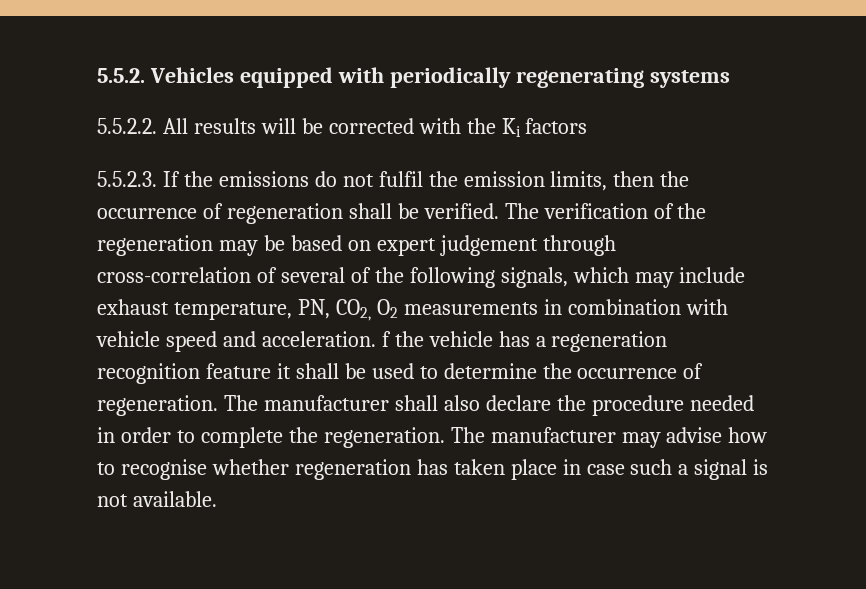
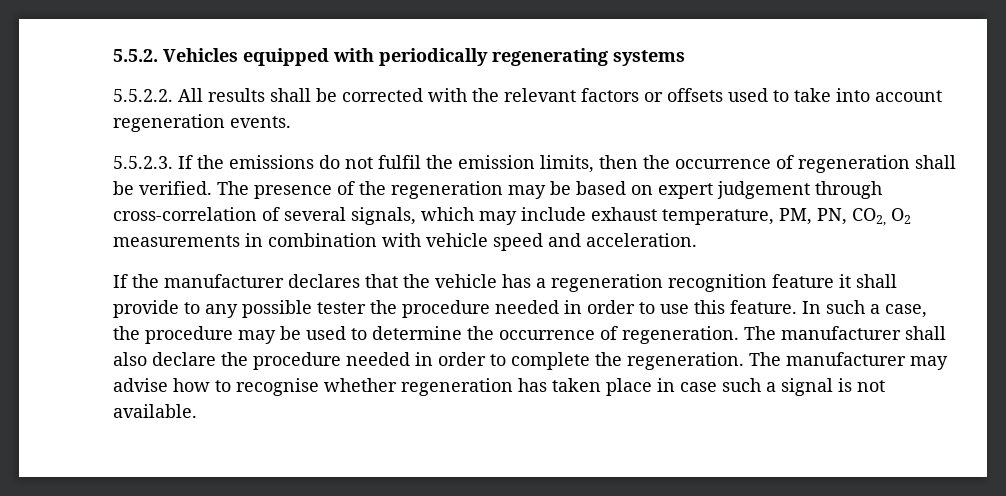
- 5.5.2.2. All results will be corrected with the Ki factors
+ 5.5.2.2. All results shall be corrected with the relevant factors or offsets used to take into account regeneration events.
- The verification of the regeneration may be based on expert judgement through cross-correlation of several of the following signals, which may include exhaust temperature, PN, CO2, O2 measurements in combination with vehicle speed and acceleration. f the vehicle has a regeneration recognition feature it shall be used to determine the occurrence of regeneration.
+ The presence of the regeneration may be based on expert judgement through cross-correlation of several signals, which may include exhaust temperature, PM, PN, CO2, O2 measurements in combination with vehicle speed and acceleration.
+ If the manufacturer declares that the vehicle has a regeneration recognition feature it shall provide to any possible tester the procedure needed in order to use this feature. In such a case, the procedure may be used to determine the occurrence of regeneration.

